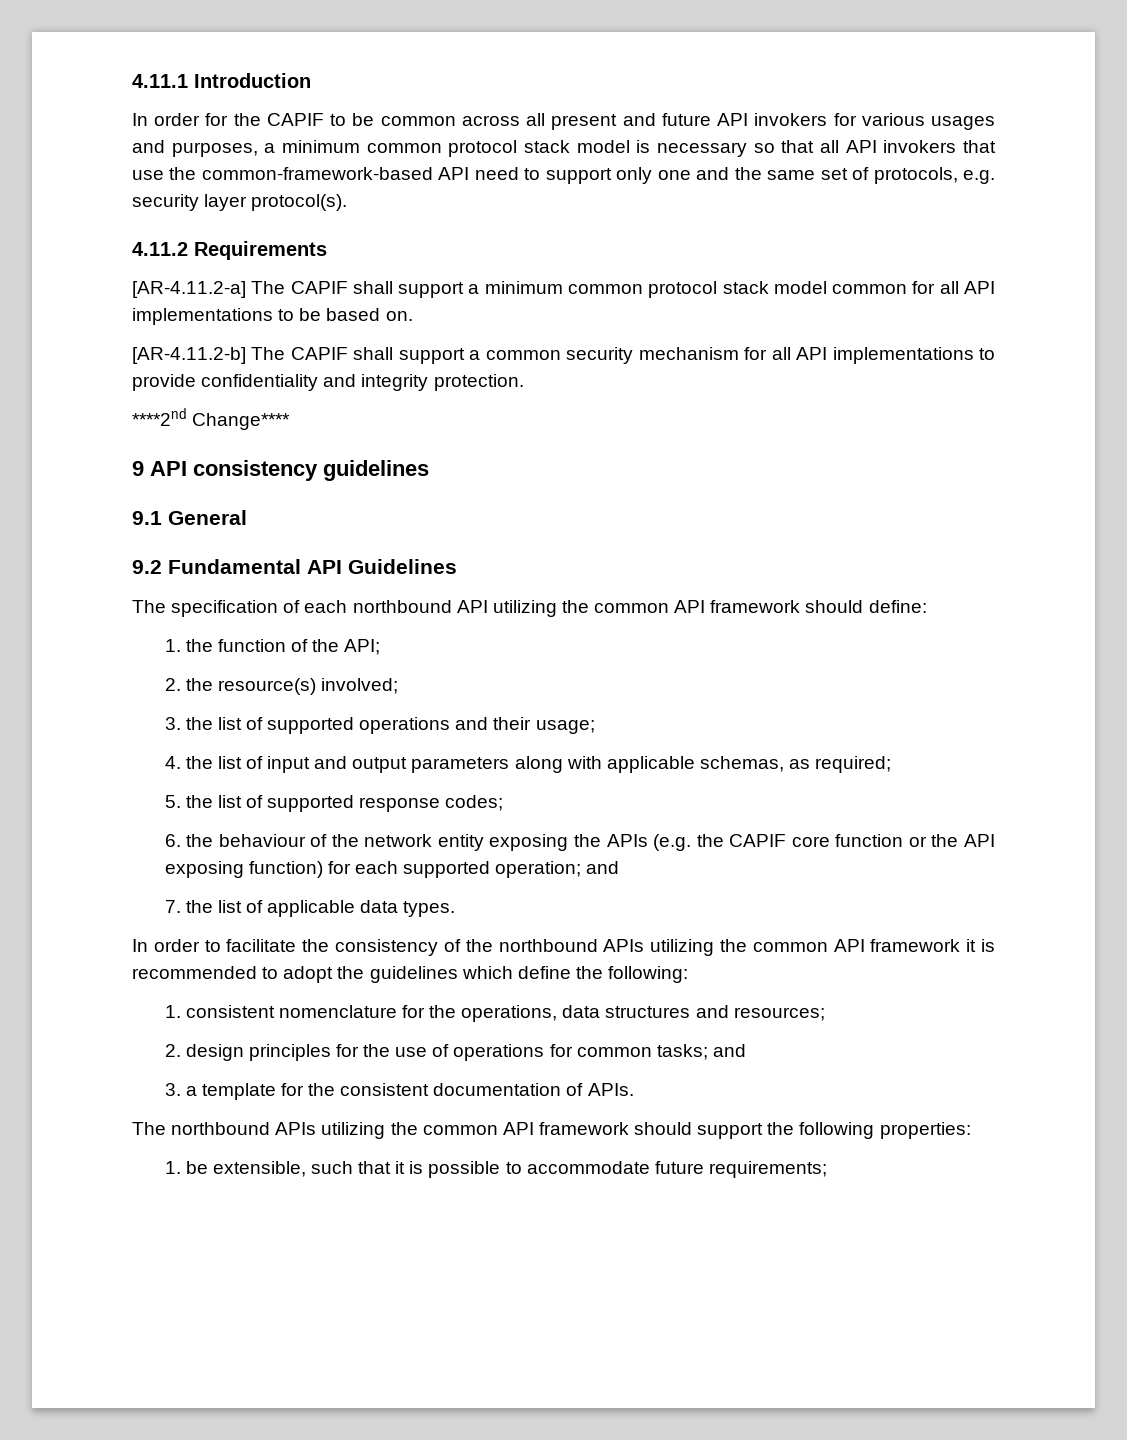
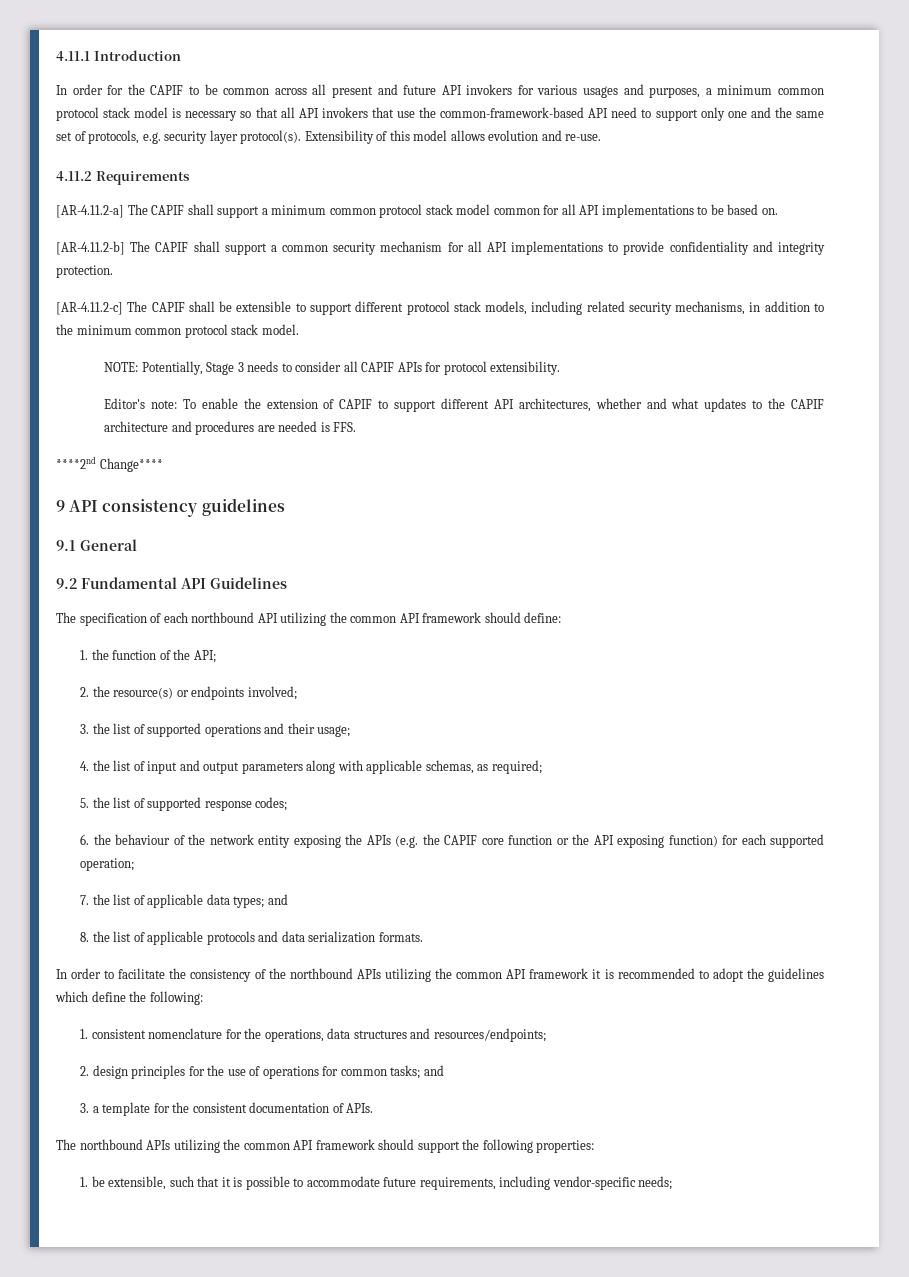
+ Extensibility of this model allows evolution and re-use.
+ [AR-4.11.2-c] The CAPIF shall be extensible to support different protocol stack models, including related security mechanisms, in addition to the minimum common protocol stack model.
+ NOTE: Potentially, Stage 3 needs to consider all CAPIF APIs for protocol extensibility.
+ Editor's note: To enable the extension of CAPIF to support different API architectures, whether and what updates to the CAPIF architecture and procedures are needed is FFS.
- 2. the resource(s) involved;
+ 2. the resource(s) or endpoints involved;
- 6. the behaviour of the network entity exposing the APIs (e.g. the CAPIF core function or the API exposing function) for each supported operation; and
+ 6. the behaviour of the network entity exposing the APIs (e.g. the CAPIF core function or the API exposing function) for each supported operation;
- 7. the list of applicable data types.
+ 7. the list of applicable data types; and
+ 8. the list of applicable protocols and data serialization formats.
- 1. consistent nomenclature for the operations, data structures and resources;
+ 1. consistent nomenclature for the operations, data structures and resources/endpoints;
- 1. be extensible, such that it is possible to accommodate future requirements;
+ 1. be extensible, such that it is possible to accommodate future requirements, including vendor-specific needs;

